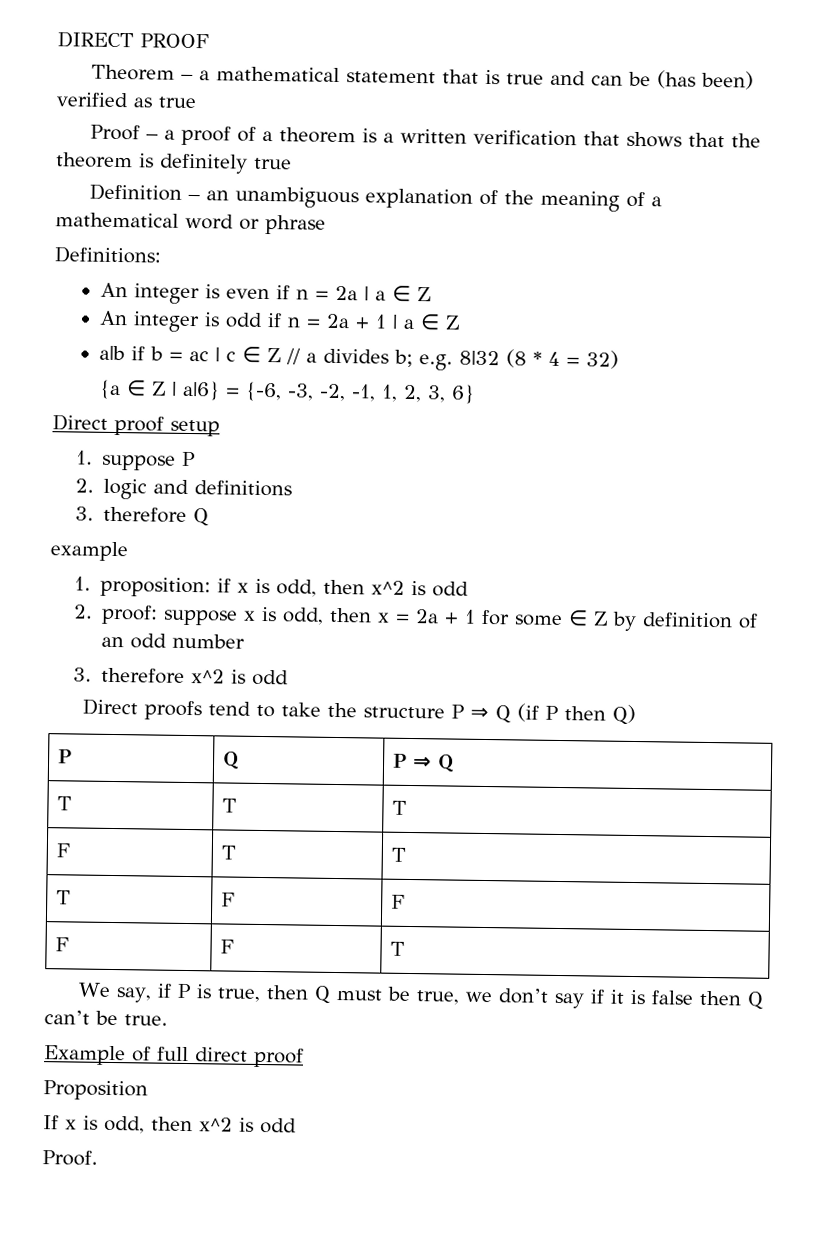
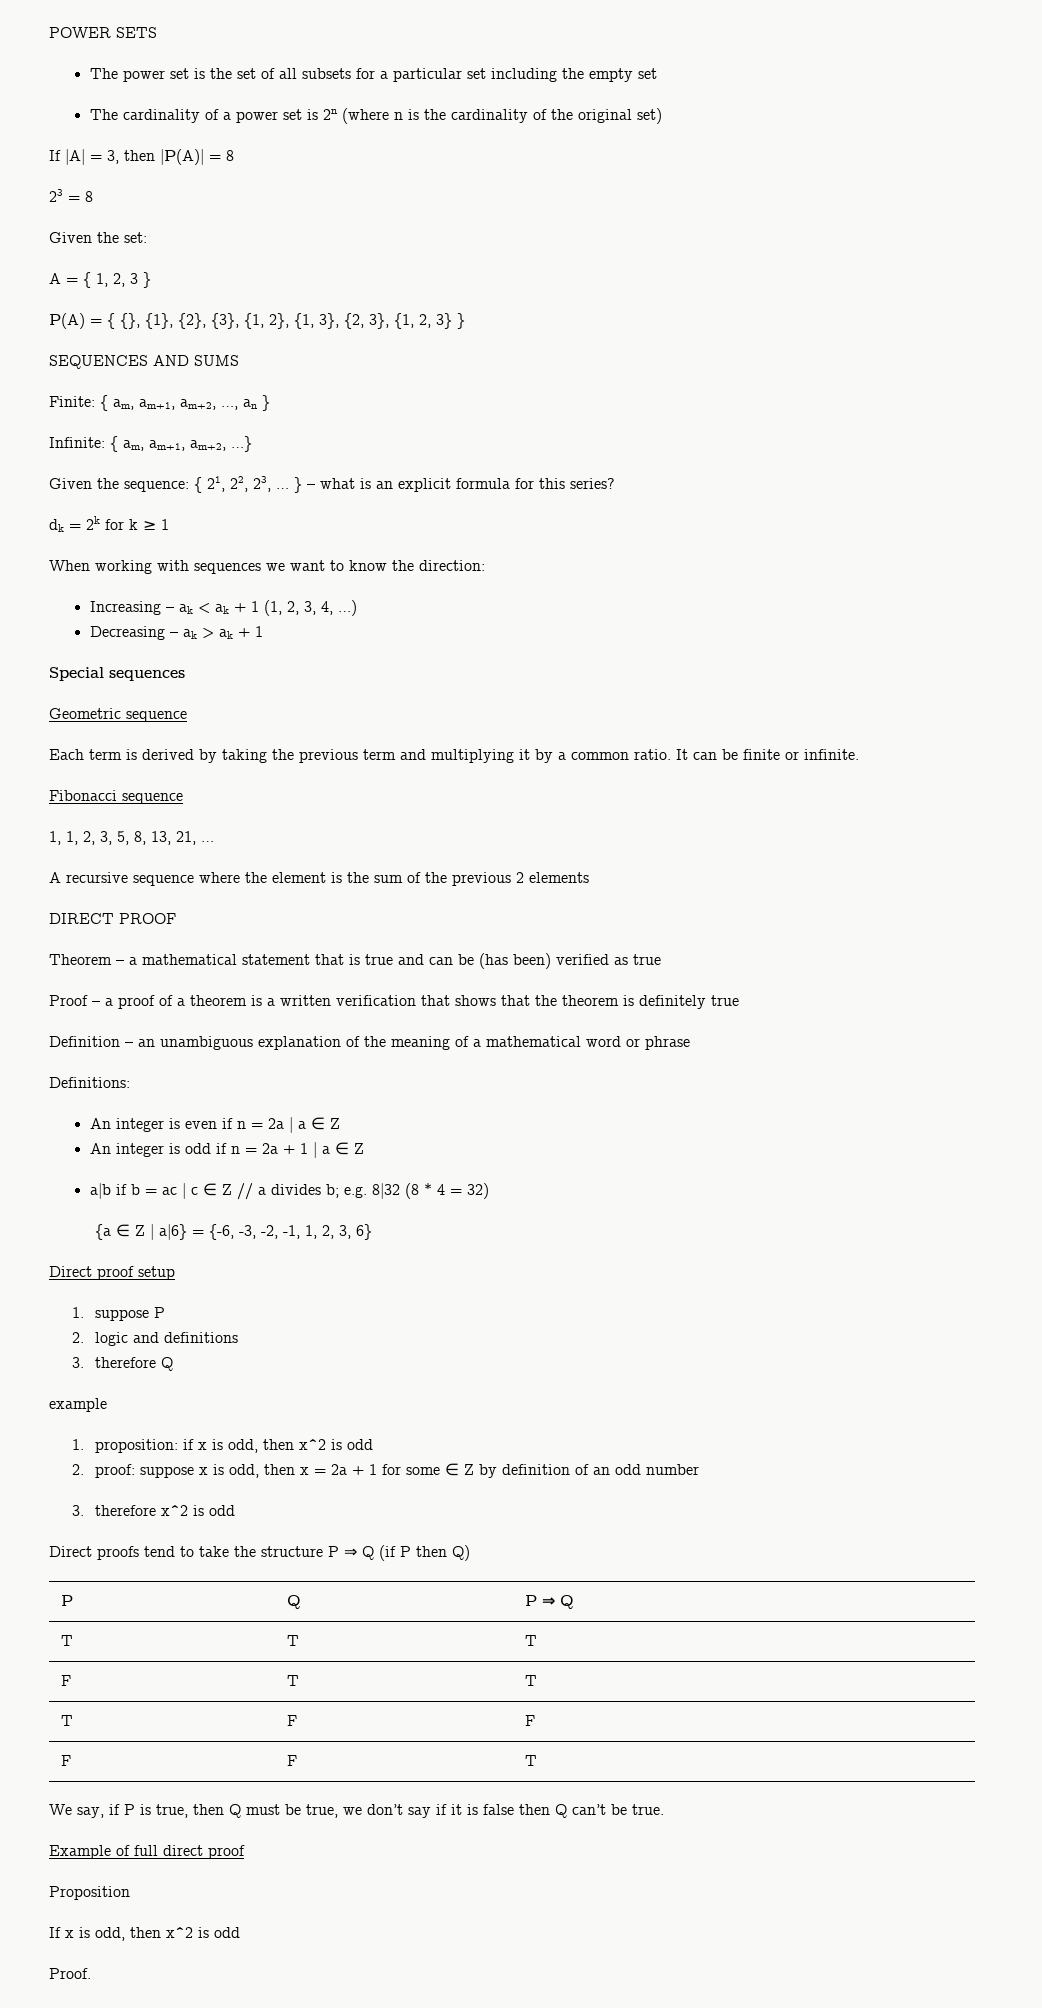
+ POWER SETS
+ The power set is the set of all subsets for a particular set including the empty set
+ The cardinality of a power set is 2n (where n is the cardinality of the original set)
+ If |A| = 3, then |P(A)| = 8
+ 23 = 8
+ Given the set:
+ A = { 1, 2, 3 }
+ P(A) = { {}, {1}, {2}, {3}, {1, 2}, {1, 3}, {2, 3}, {1, 2, 3} }
+ SEQUENCES AND SUMS
+ Finite: { am, am+1, am+2, …, an }
+ Infinite: { am, am+1, am+2, …}
+ Given the sequence: { 21, 22, 23, … } – what is an explicit formula for this series?
+ dk = 2k for k ≥ 1
+ When working with sequences we want to know the direction:
+ Increasing – ak < ak + 1 (1, 2, 3, 4, …)
+ Decreasing – ak > ak + 1
+ Special sequences
+ Geometric sequence
+ Each term is derived by taking the previous term and multiplying it by a common ratio. It can be finite or infinite.
+ Fibonacci sequence
+ 1, 1, 2, 3, 5, 8, 13, 21, …
+ A recursive sequence where the element is the sum of the previous 2 elements

